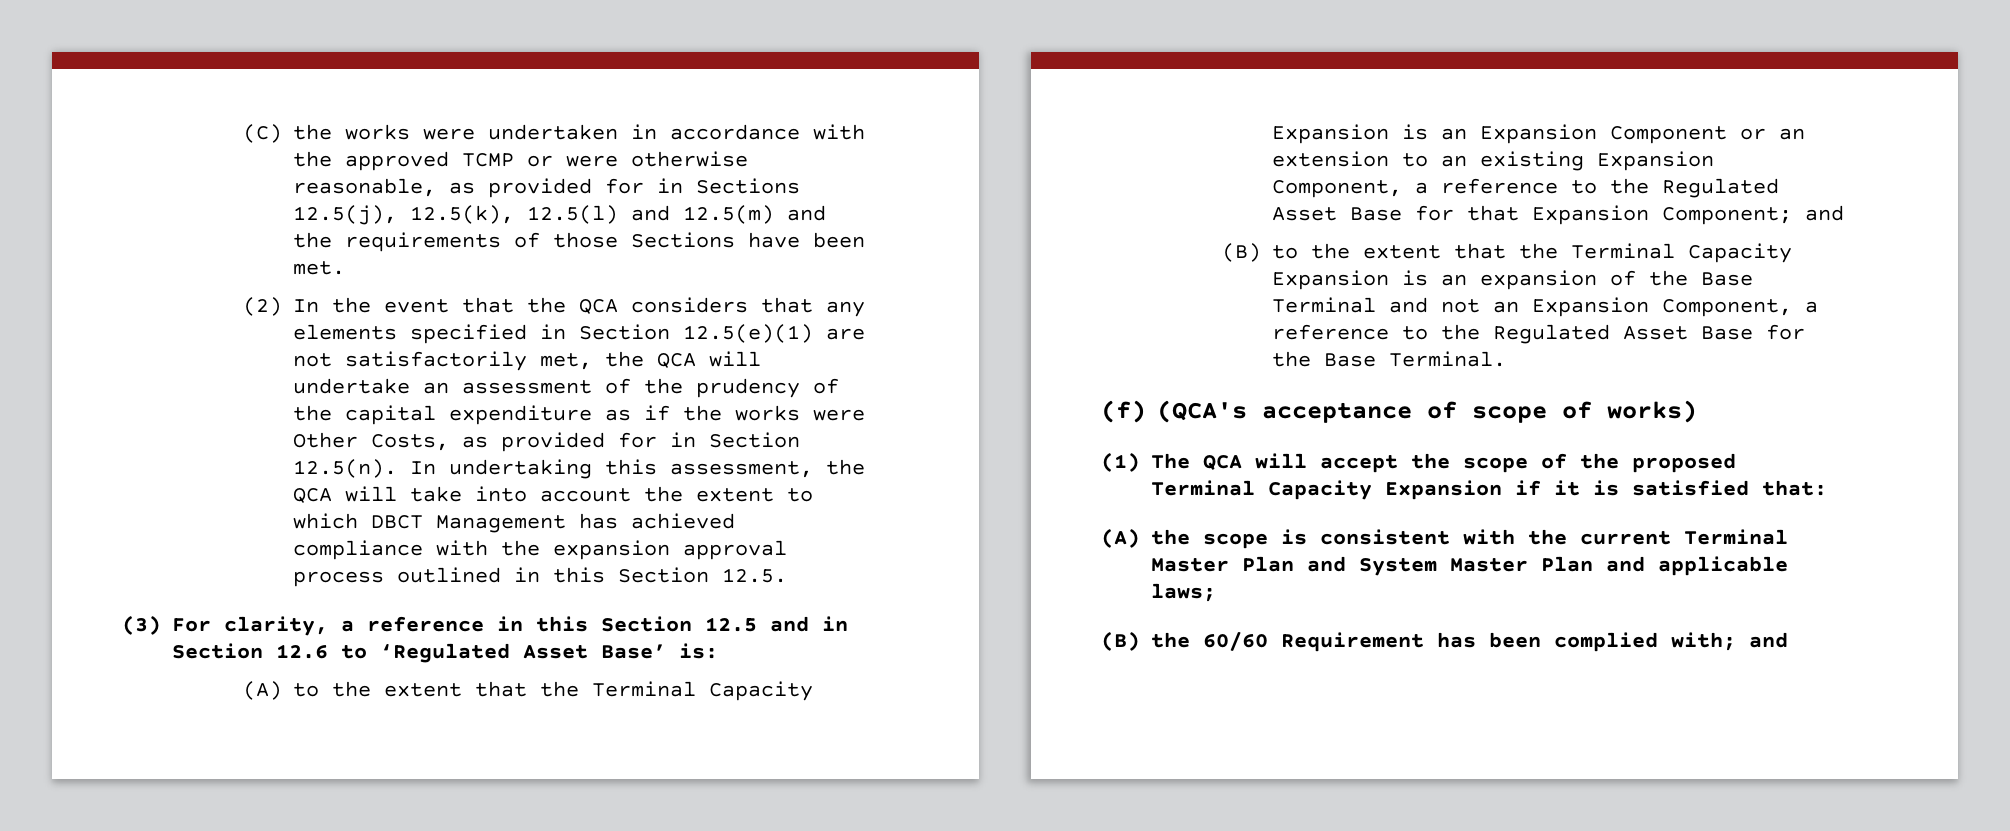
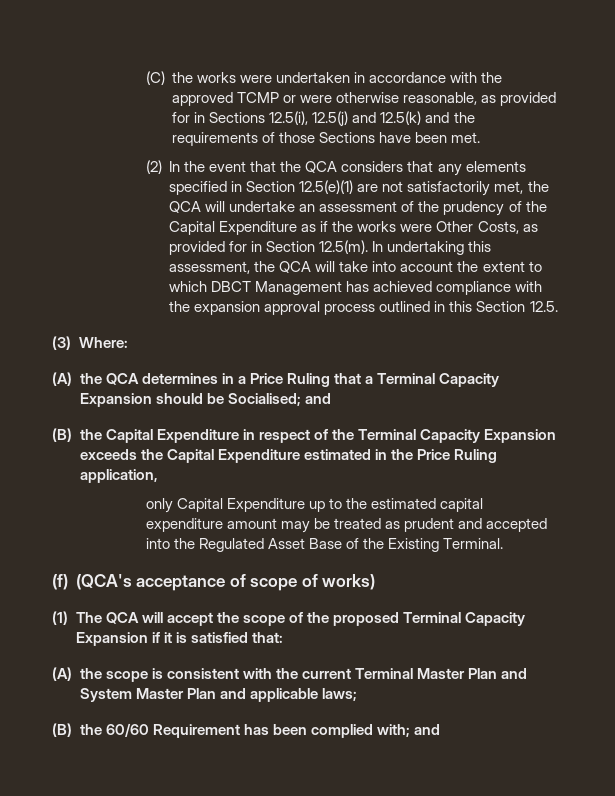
- (C) the works were undertaken in accordance with the approved TCMP or were otherwise reasonable, as provided for in Sections 12.5(j), 12.5(k), 12.5(l) and 12.5(m) and the requirements of those Sections have been met.
+ (C) the works were undertaken in accordance with the approved TCMP or were otherwise reasonable, as provided for in Sections 12.5(i), 12.5(j) and 12.5(k) and the requirements of those Sections have been met.
- (2) In the event that the QCA considers that any elements specified in Section 12.5(e)(1) are not satisfactorily met, the QCA will undertake an assessment of the prudency of the capital expenditure as if the works were Other Costs, as provided for in Section 12.5(n). In undertaking this assessment, the QCA will take into account the extent to which DBCT Management has achieved compliance with the expansion approval process outlined in this Section 12.5.
+ (2) In the event that the QCA considers that any elements specified in Section 12.5(e)(1) are not satisfactorily met, the QCA will undertake an assessment of the prudency of the Capital Expenditure as if the works were Other Costs, as provided for in Section 12.5(m). In undertaking this assessment, the QCA will take into account the extent to which DBCT Management has achieved compliance with the expansion approval process outlined in this Section 12.5.
- (3) For clarity, a reference in this Section 12.5 and in Section 12.6 to ‘Regulated Asset Base’ is:
- (A) to the extent that the Terminal Capacity Expansion is an Expansion Component or an extension to an existing Expansion Component, a reference to the Regulated Asset Base for that Expansion Component; and
- (B) to the extent that the Terminal Capacity Expansion is an expansion of the Base Terminal and not an Expansion Component, a reference to the Regulated Asset Base for the Base Terminal.
+ (3) Where:
+ (A) the QCA determines in a Price Ruling that a Terminal Capacity Expansion should be Socialised; and
+ (B) the Capital Expenditure in respect of the Terminal Capacity Expansion exceeds the Capital Expenditure estimated in the Price Ruling application,
+ only Capital Expenditure up to the estimated capital expenditure amount may be treated as prudent and accepted into the Regulated Asset Base of the Existing Terminal.

